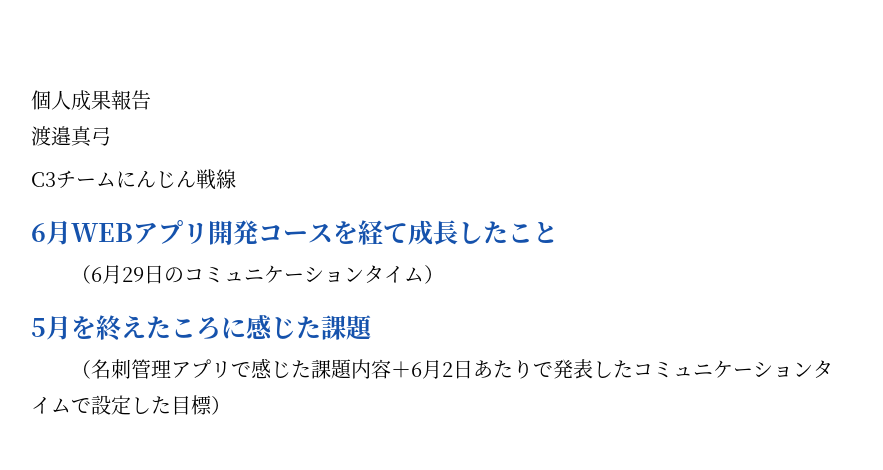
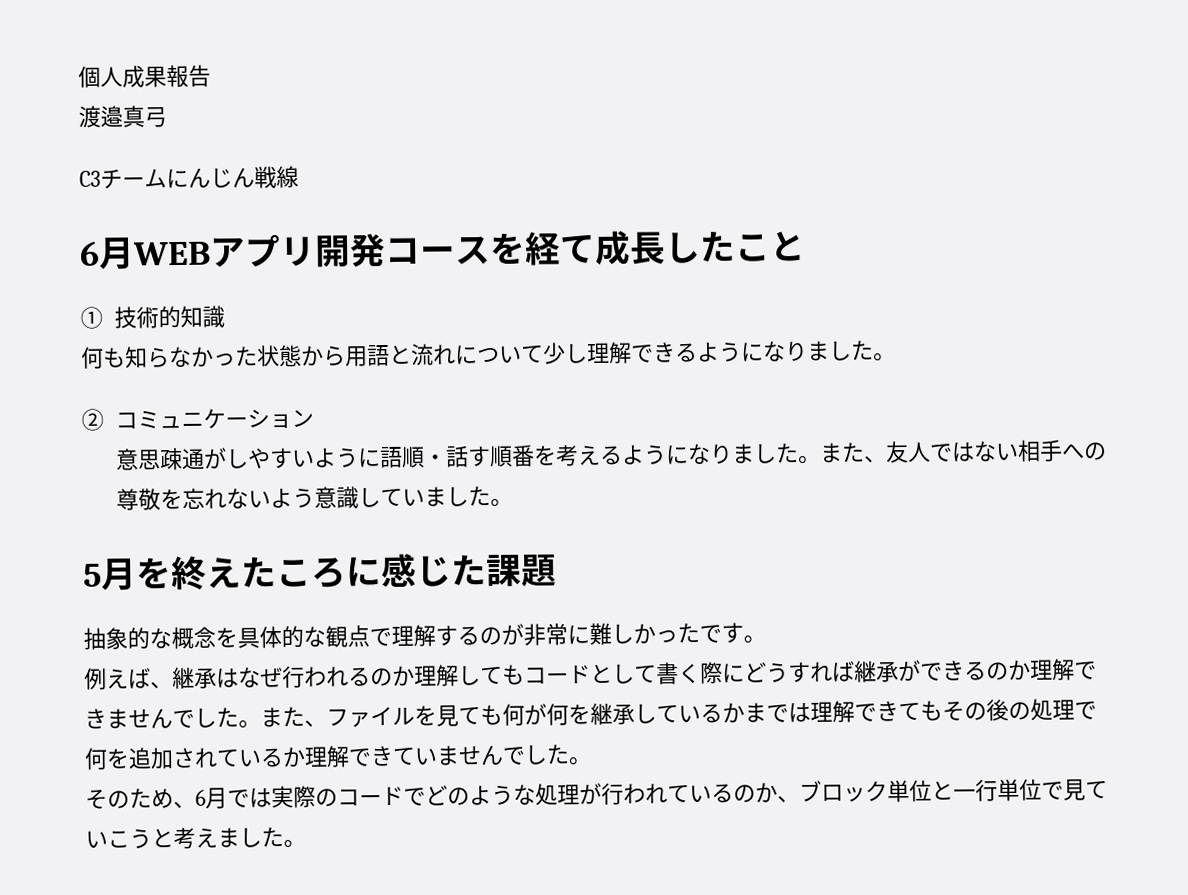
- （6月29日のコミュニケーションタイム）
+ ①技術的知識
+ 何も知らなかった状態から用語と流れについて少し理解できるようになりました。
+ ②コミュニケーション
+ 意思疎通がしやすいように語順・話す順番を考えるようになりました。また、友人ではない相手への尊敬を忘れないよう意識していました。
- （名刺管理アプリで感じた課題内容＋6月2日あたりで発表したコミュニケーションタイムで設定した目標）
+ 抽象的な概念を具体的な観点で理解するのが非常に難しかったです。
+ 例えば、継承はなぜ行われるのか理解してもコードとして書く際にどうすれば継承ができるのか理解できませんでした。また、ファイルを見ても何が何を継承しているかまでは理解できてもその後の処理で何を追加されているか理解できていませんでした。
+ そのため、6月では実際のコードでどのような処理が行われているのか、ブロック単位と一行単位で見ていこうと考えました。

